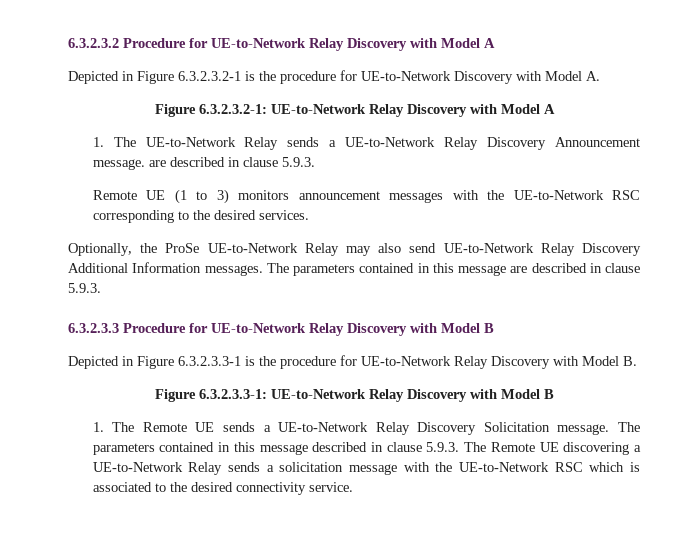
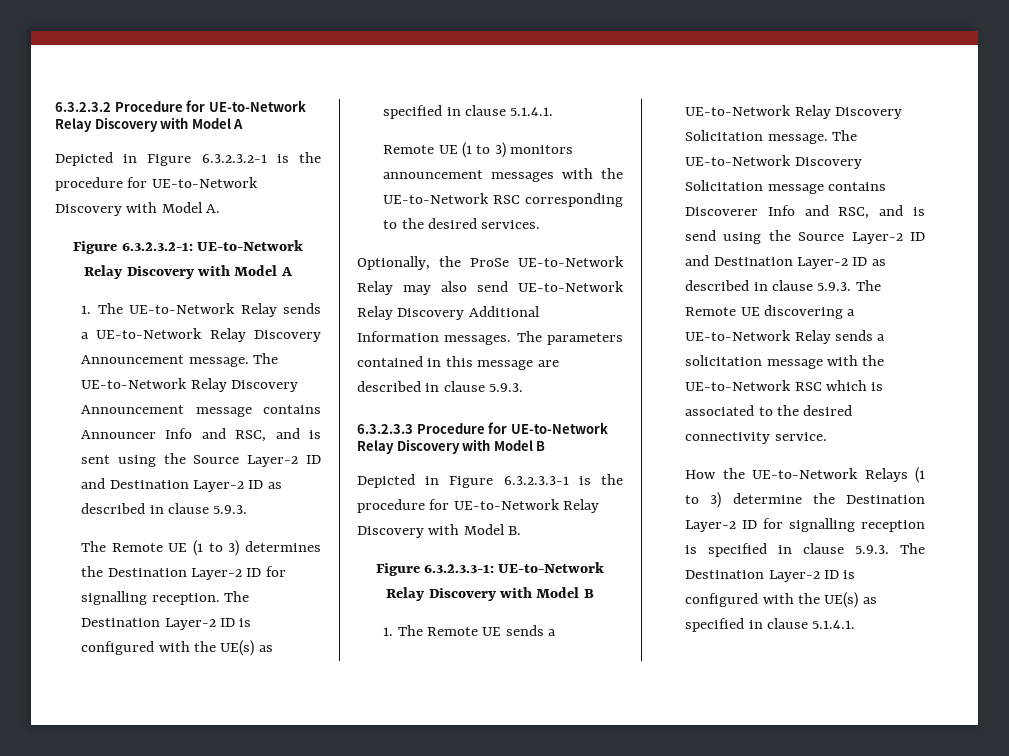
- 1. The UE-to-Network Relay sends a UE-to-Network Relay Discovery Announcement message. are described in clause 5.9.3.
+ 1. The UE-to-Network Relay sends a UE-to-Network Relay Discovery Announcement message. The UE-to-Network Relay Discovery Announcement message contains Announcer Info and RSC, and is sent using the Source Layer-2 ID and Destination Layer-2 ID as described in clause 5.9.3.
+ The Remote UE (1 to 3) determines the Destination Layer-2 ID for signalling reception. The Destination Layer-2 ID is configured with the UE(s) as specified in clause 5.1.4.1.
- The parameters contained in this message described in clause 5.9.3. The Remote UE discovering a UE-to-Network Relay sends a solicitation message with the UE-to-Network RSC which is associated to the desired connectivity service.
+ The UE-to-Network Discovery Solicitation message contains Discoverer Info and RSC, and is send using the Source Layer-2 ID and Destination Layer-2 ID as described in clause 5.9.3. The Remote UE discovering a UE-to-Network Relay sends a solicitation message with the UE-to-Network RSC which is associated to the desired connectivity service.
+ How the UE-to-Network Relays (1 to 3) determine the Destination Layer-2 ID for signalling reception is specified in clause 5.9.3. The Destination Layer-2 ID is configured with the UE(s) as specified in clause 5.1.4.1.

